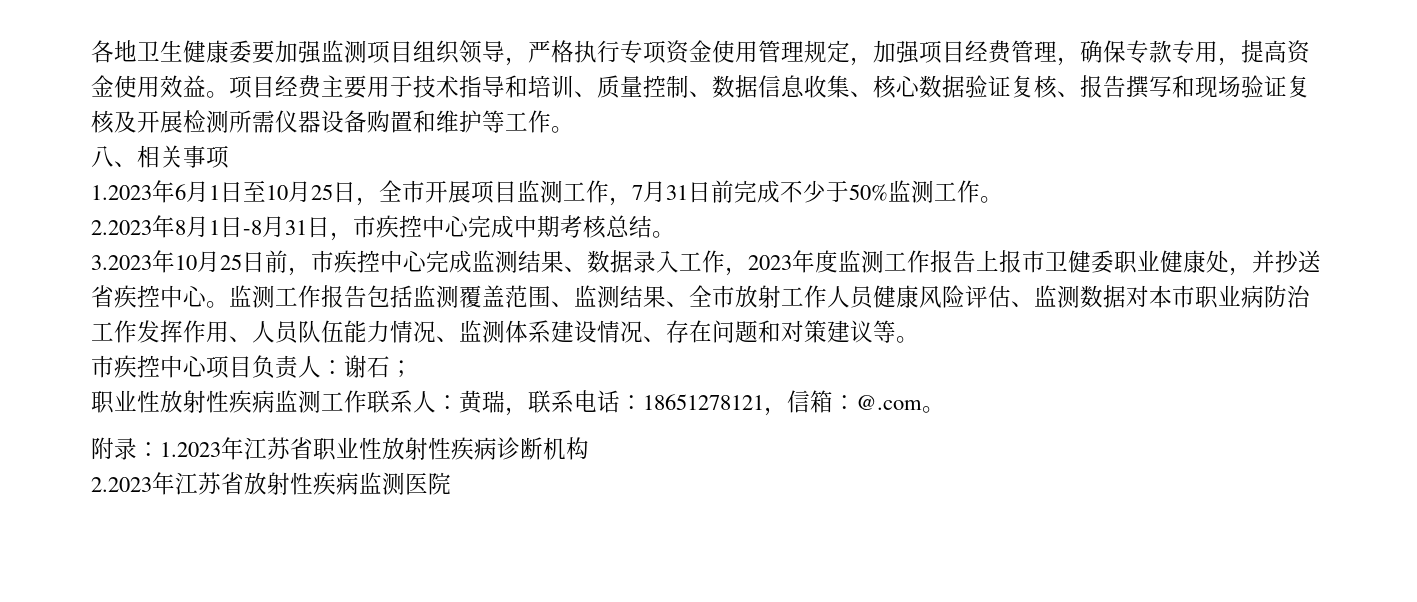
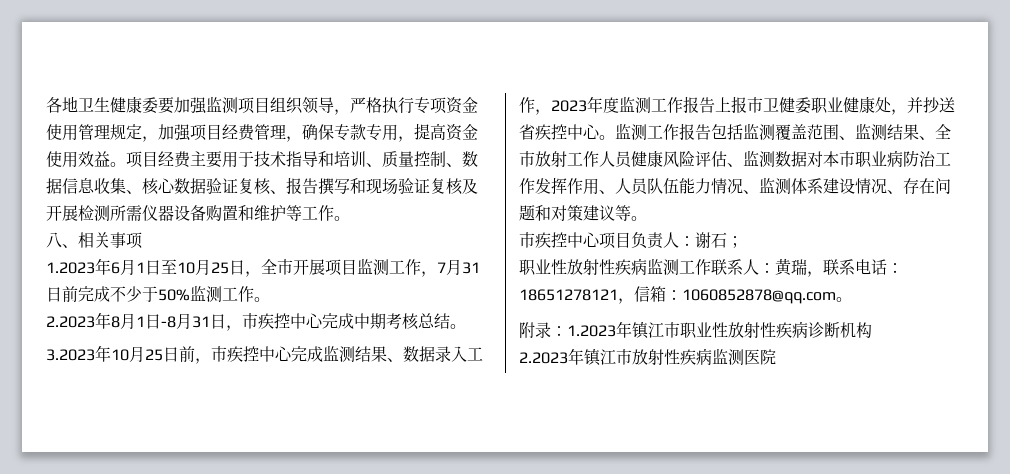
- 职业性放射性疾病监测工作联系人：黄瑞，联系电话：18651278121，信箱：@.com。
+ 职业性放射性疾病监测工作联系人：黄瑞，联系电话：18651278121，信箱：1060852878@qq.com。
- 附录：1.2023年江苏省职业性放射性疾病诊断机构
+ 附录：1.2023年镇江市职业性放射性疾病诊断机构
- 2.2023年江苏省放射性疾病监测医院
+ 2.2023年镇江市放射性疾病监测医院

